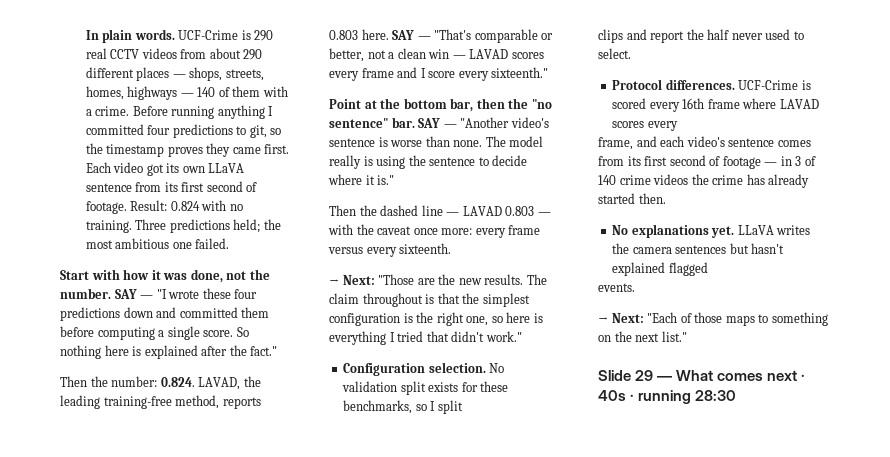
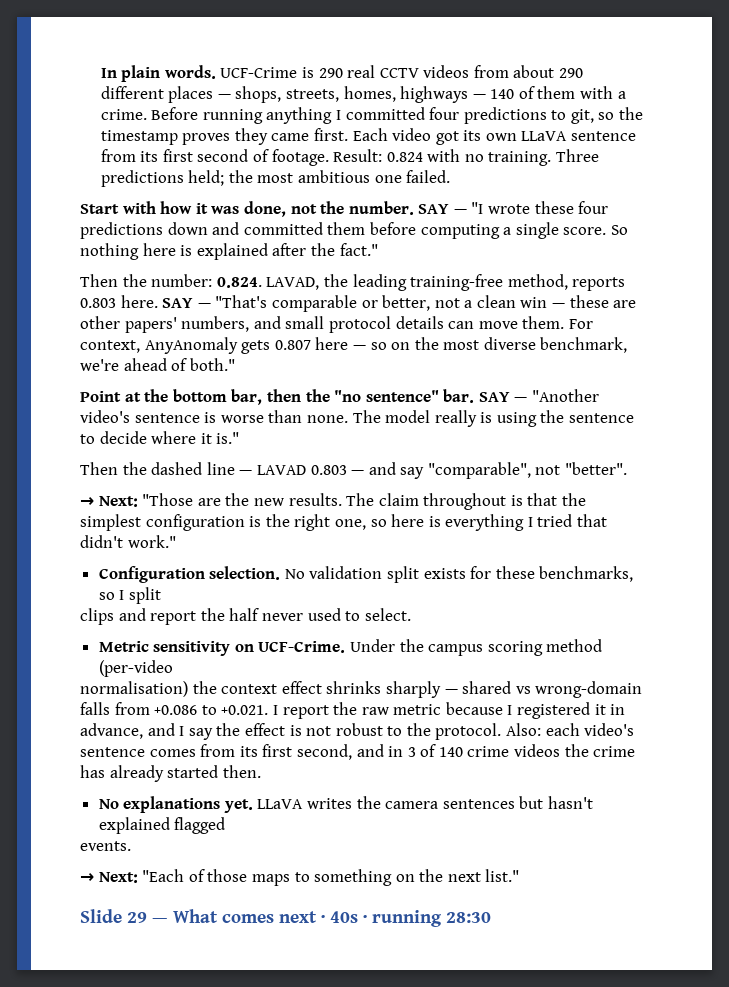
- SAY — "That's comparable or better, not a clean win — LAVAD scores every frame and I score every sixteenth."
+ SAY — "That's comparable or better, not a clean win — these are other papers' numbers, and small protocol details can move them. For context, AnyAnomaly gets 0.807 here — so on the most diverse benchmark, we're ahead of both."
- Then the dashed line — LAVAD 0.803 — with the caveat once more: every frame versus every sixteenth.
+ Then the dashed line — LAVAD 0.803 — and say "comparable", not "better".
- Protocol differences. UCF-Crime is scored every 16th frame where LAVAD scores every
- frame, and each video's sentence comes from its first second of footage — in 3 of 140 crime videos the crime has already started then.
+ Metric sensitivity on UCF-Crime. Under the campus scoring method (per-video
+ normalisation) the context effect shrinks sharply — shared vs wrong-domain falls from +0.086 to +0.021. I report the raw metric because I registered it in advance, and I say the effect is not robust to the protocol. Also: each video's sentence comes from its first second, and in 3 of 140 crime videos the crime has already started then.

